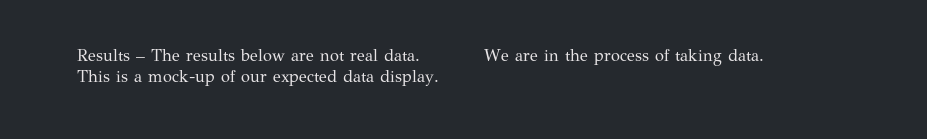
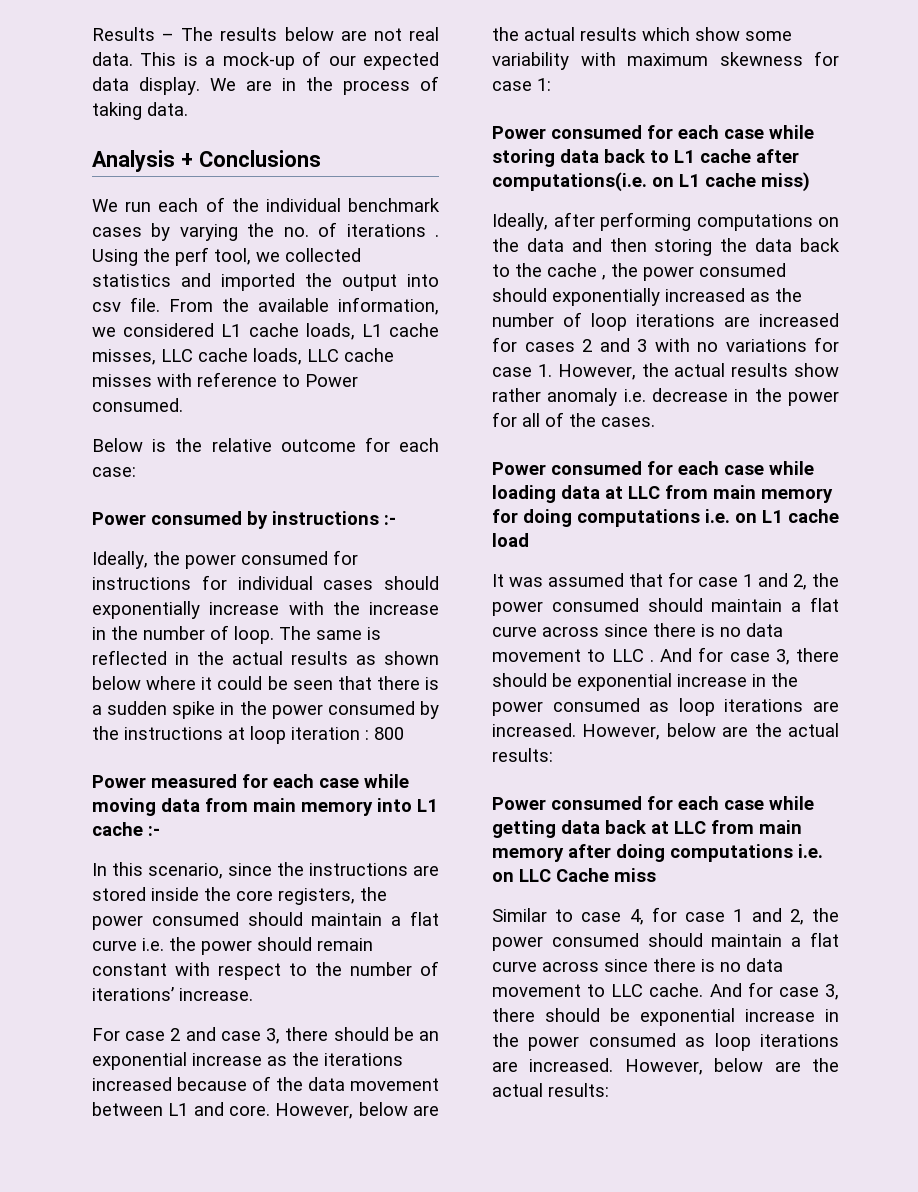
+ Analysis + Conclusions
+ We run each of the individual benchmark cases by varying the no. of iterations . Using the perf tool, we collected statistics and imported the output into csv file. From the available information, we considered L1 cache loads, L1 cache misses, LLC cache loads, LLC cache misses with reference to Power consumed.
+ Below is the relative outcome for each case:
+ Power consumed by instructions :-
+ Ideally, the power consumed for instructions for individual cases should exponentially increase with the increase in the number of loop. The same is reflected in the actual results as shown below where it could be seen that there is a sudden spike in the power consumed by the instructions at loop iteration : 800
+ Power measured for each case while moving data from main memory into L1 cache :-
+ In this scenario, since the instructions are stored inside the core registers, the power consumed should maintain a flat curve i.e. the power should remain constant with respect to the number of iterations’ increase.
+ For case 2 and case 3, there should be an exponential increase as the iterations increased because of the data movement between L1 and core. However, below are the actual results which show some variability with maximum skewness for case 1:
+ Power consumed for each case while storing data back to L1 cache after computations(i.e. on L1 cache miss)
+ Ideally, after performing computations on the data and then storing the data back to the cache , the power consumed should exponentially increased as the number of loop iterations are increased for cases 2 and 3 with no variations for case 1. However, the actual results show rather anomaly i.e. decrease in the power for all of the cases.
+ Power consumed for each case while loading data at LLC from main memory for doing computations i.e. on L1 cache load
+ It was assumed that for case 1 and 2, the power consumed should maintain a flat curve across since there is no data movement to LLC . And for case 3, there should be exponential increase in the power consumed as loop iterations are increased. However, below are the actual results:
+ Power consumed for each case while getting data back at LLC from main memory after doing computations i.e. on LLC Cache miss
+ Similar to case 4, for case 1 and 2, the power consumed should maintain a flat curve across since there is no data movement to LLC cache. And for case 3, there should be exponential increase in the power consumed as loop iterations are increased. However, below are the actual results:

